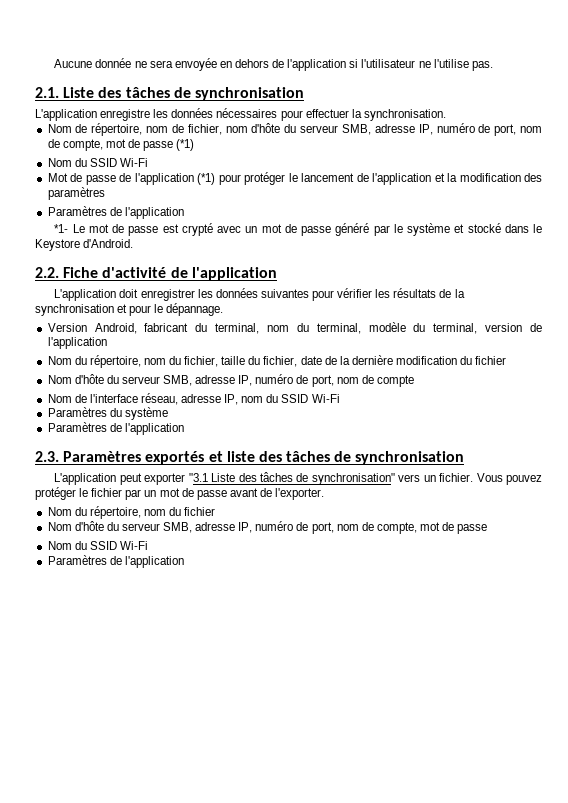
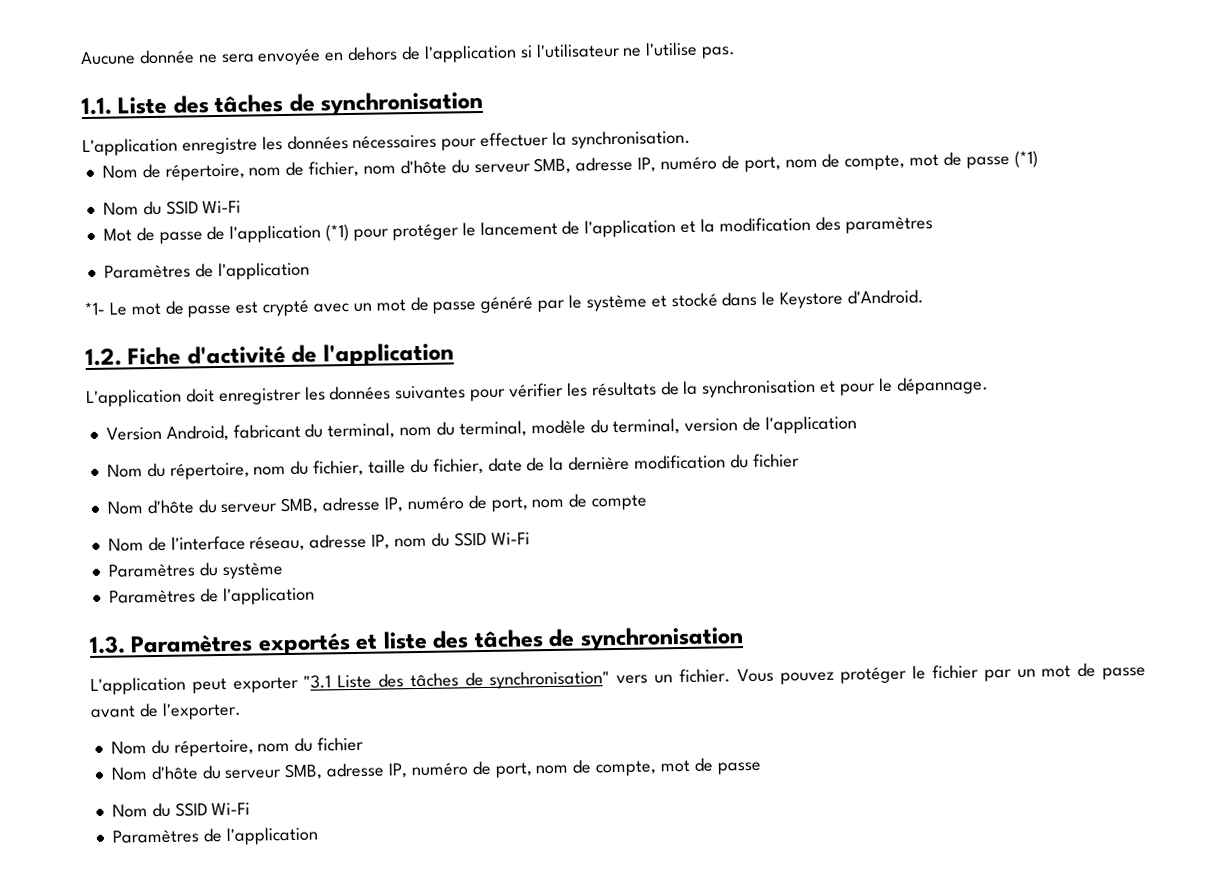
- 2.1. Liste des tâches de synchronisation
+ 1.1. Liste des tâches de synchronisation
- 2.2. Fiche d'activité de l'application
+ 1.2. Fiche d'activité de l'application
- 2.3. Paramètres exportés et liste des tâches de synchronisation
+ 1.3. Paramètres exportés et liste des tâches de synchronisation

